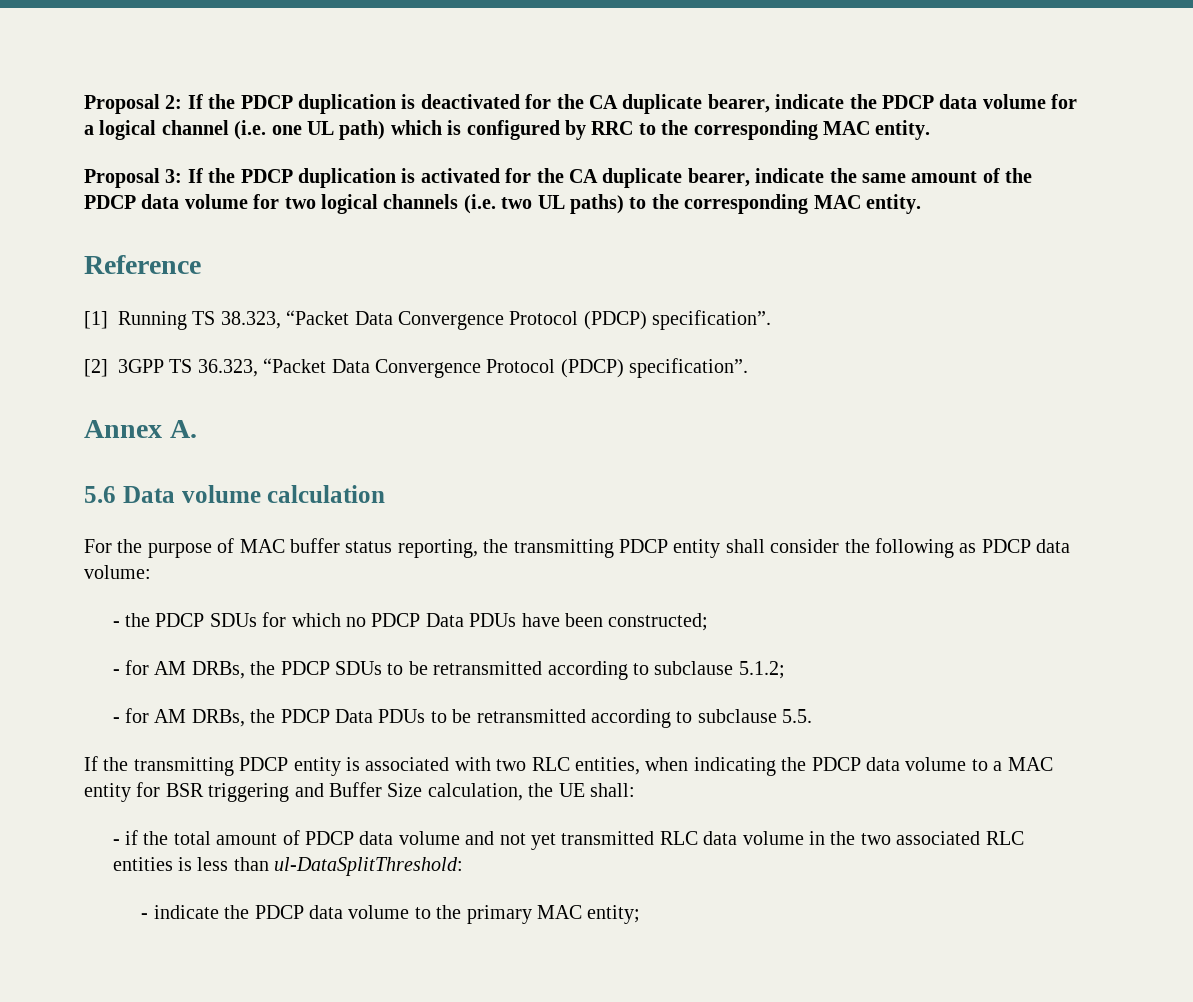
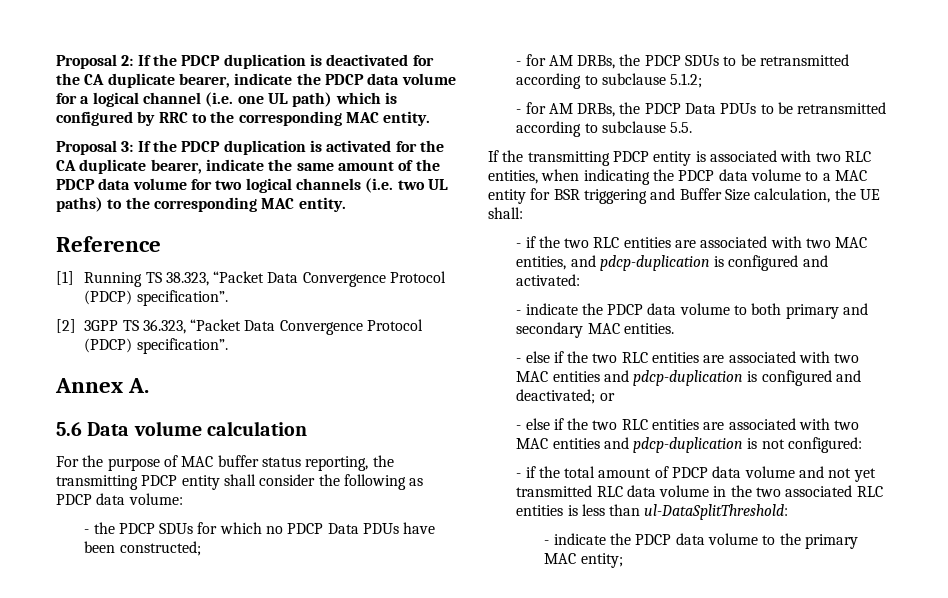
+ - if the two RLC entities are associated with two MAC entities, and pdcp-duplication is configured and activated:
+ - indicate the PDCP data volume to both primary and secondary MAC entities.
+ - else if the two RLC entities are associated with two MAC entities and pdcp-duplication is configured and deactivated; or
+ - else if the two RLC entities are associated with two MAC entities and pdcp-duplication is not configured:

